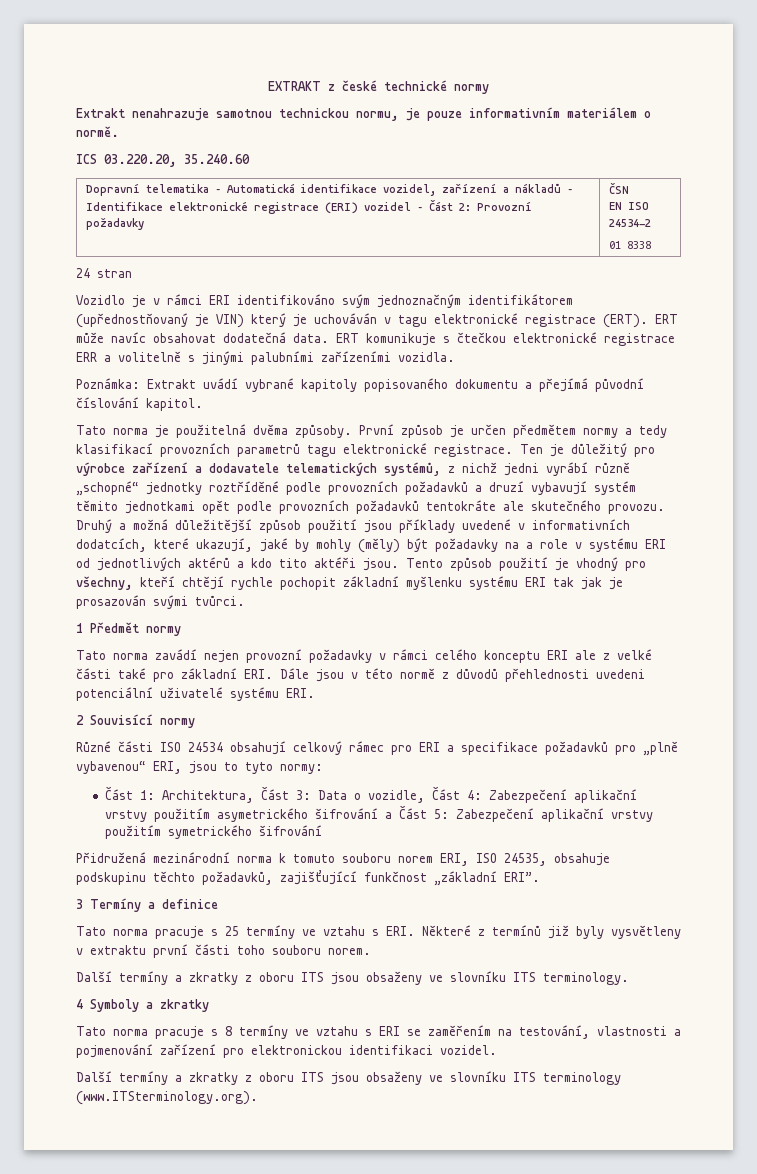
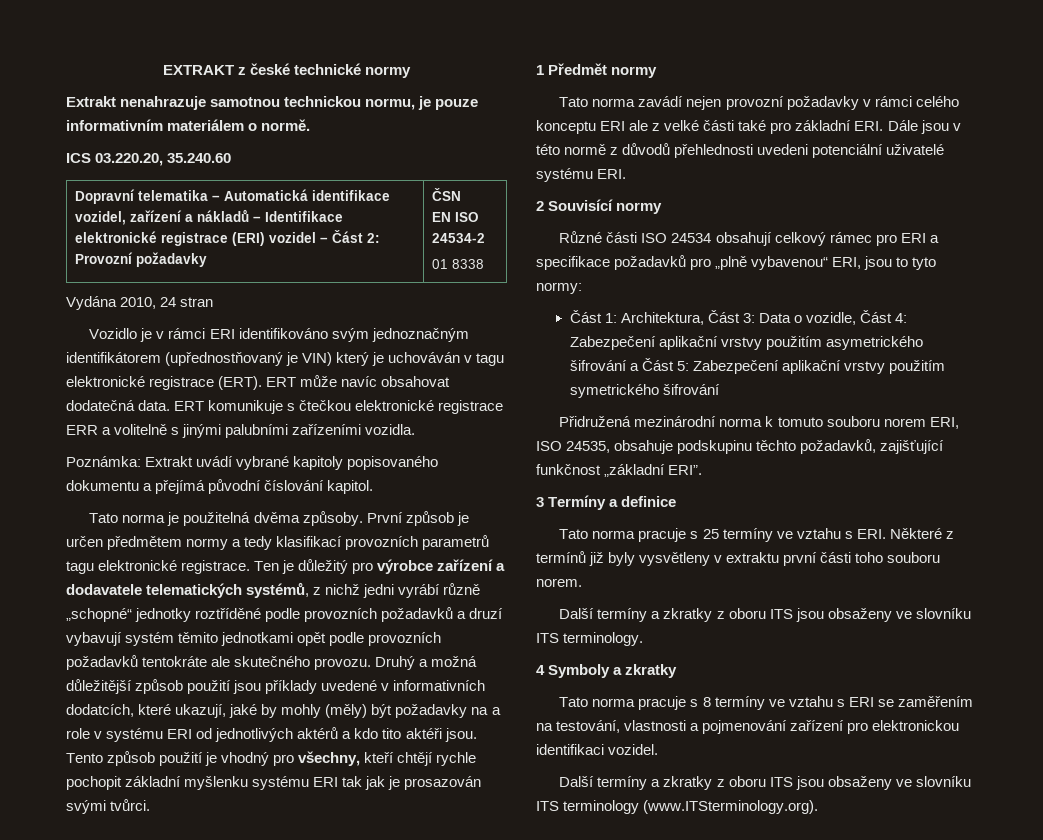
- 24 stran
+ Vydána 2010, 24 stran

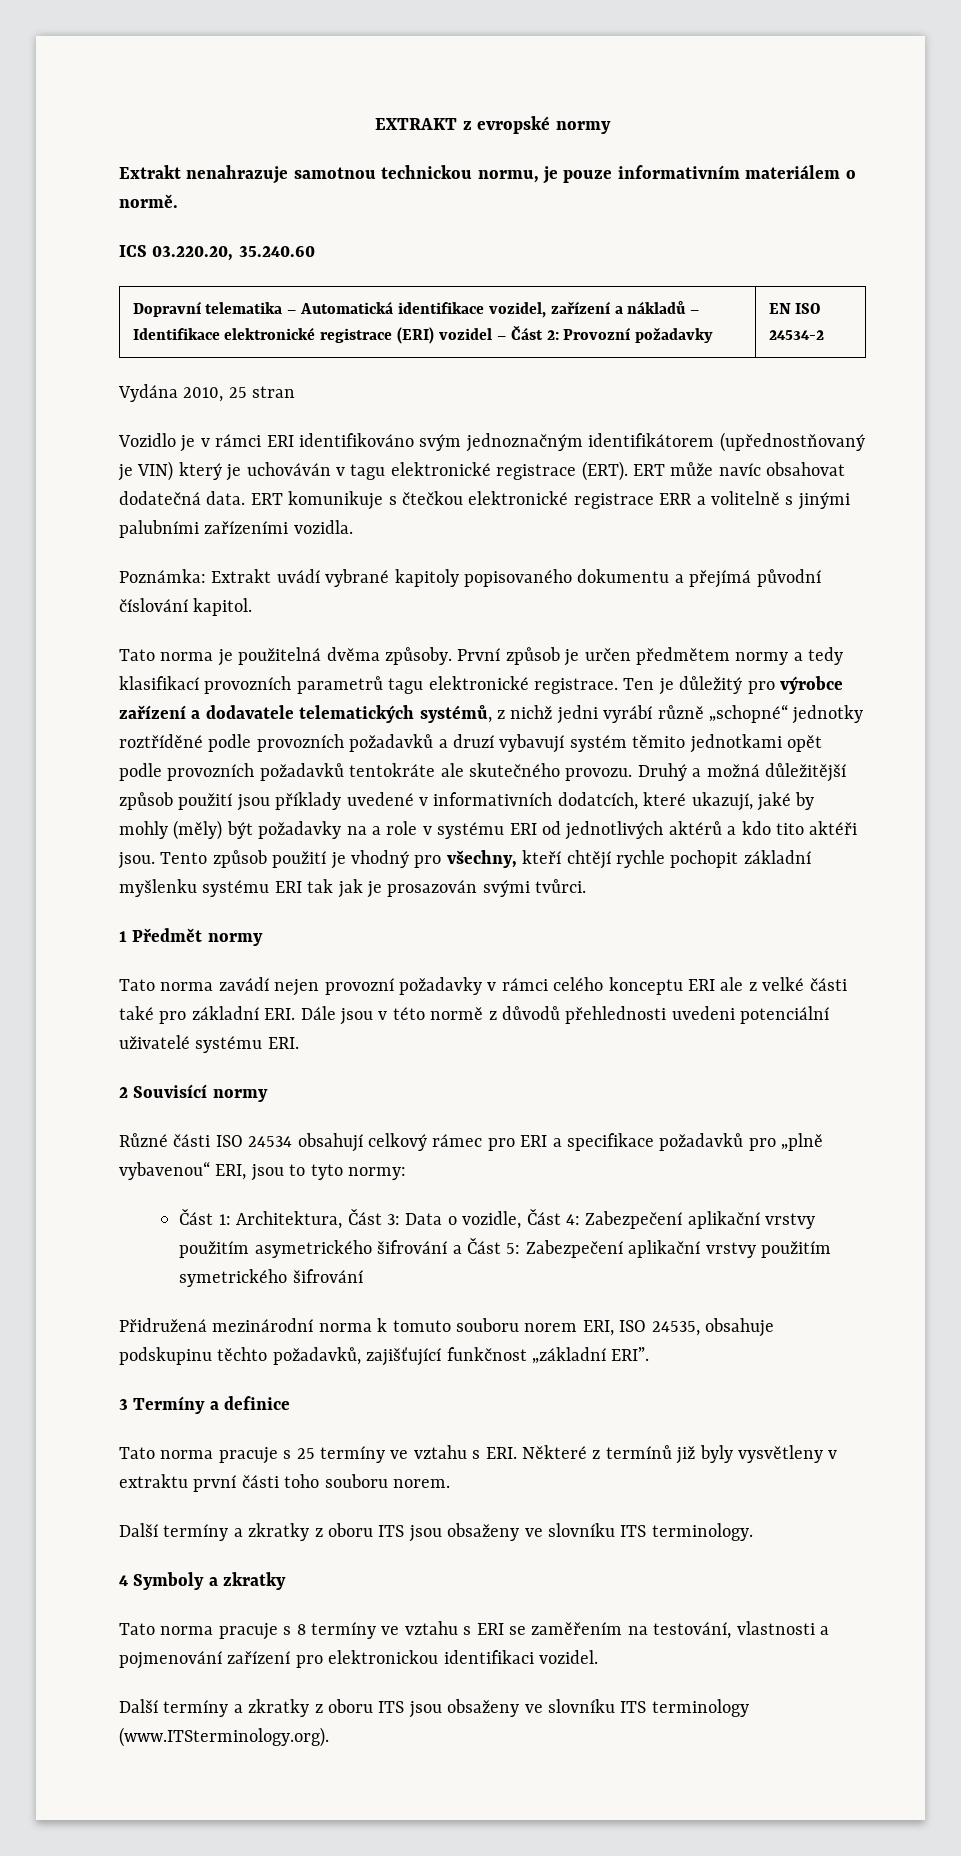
- EXTRAKT z české technické normy
+ EXTRAKT z evropské normy
- Dopravní telematika – Automatická identifikace vozidel, zařízení a nákladů – Identifikace elektronické registrace (ERI) vozidel – Část 2: Provozní požadavky | ČSN
- EN ISO 24534-2
- 01 8338
+ Dopravní telematika – Automatická identifikace vozidel, zařízení a nákladů – Identifikace elektronické registrace (ERI) vozidel – Část 2: Provozní požadavky | EN ISO 24534-2
- Vydána 2010, 24 stran
+ Vydána 2010, 25 stran

